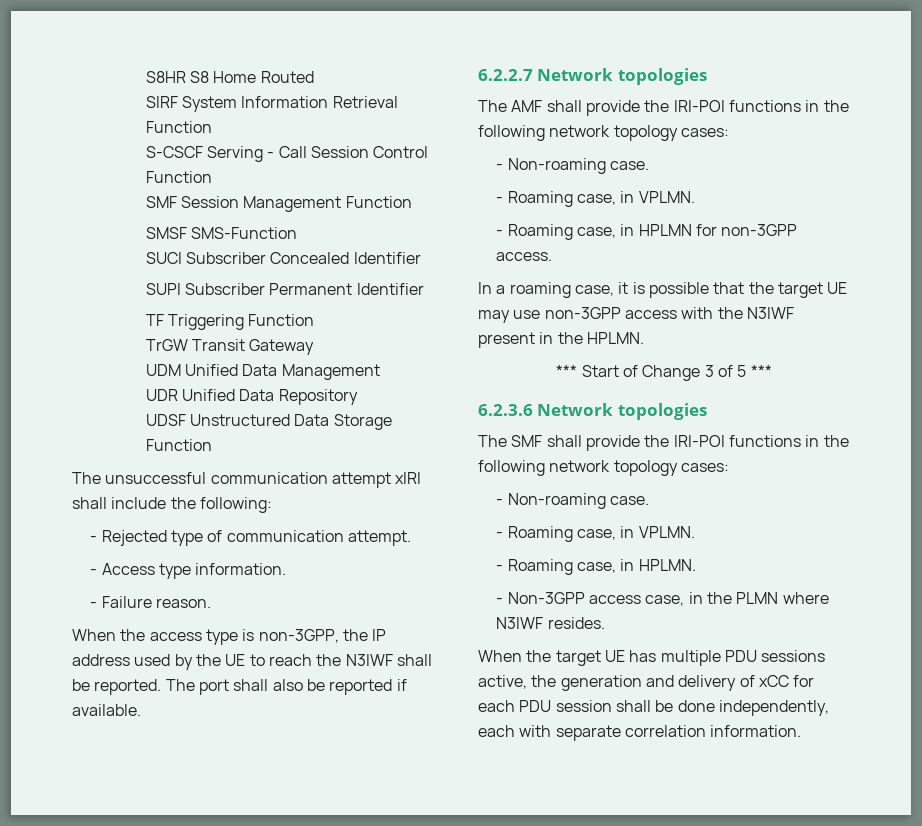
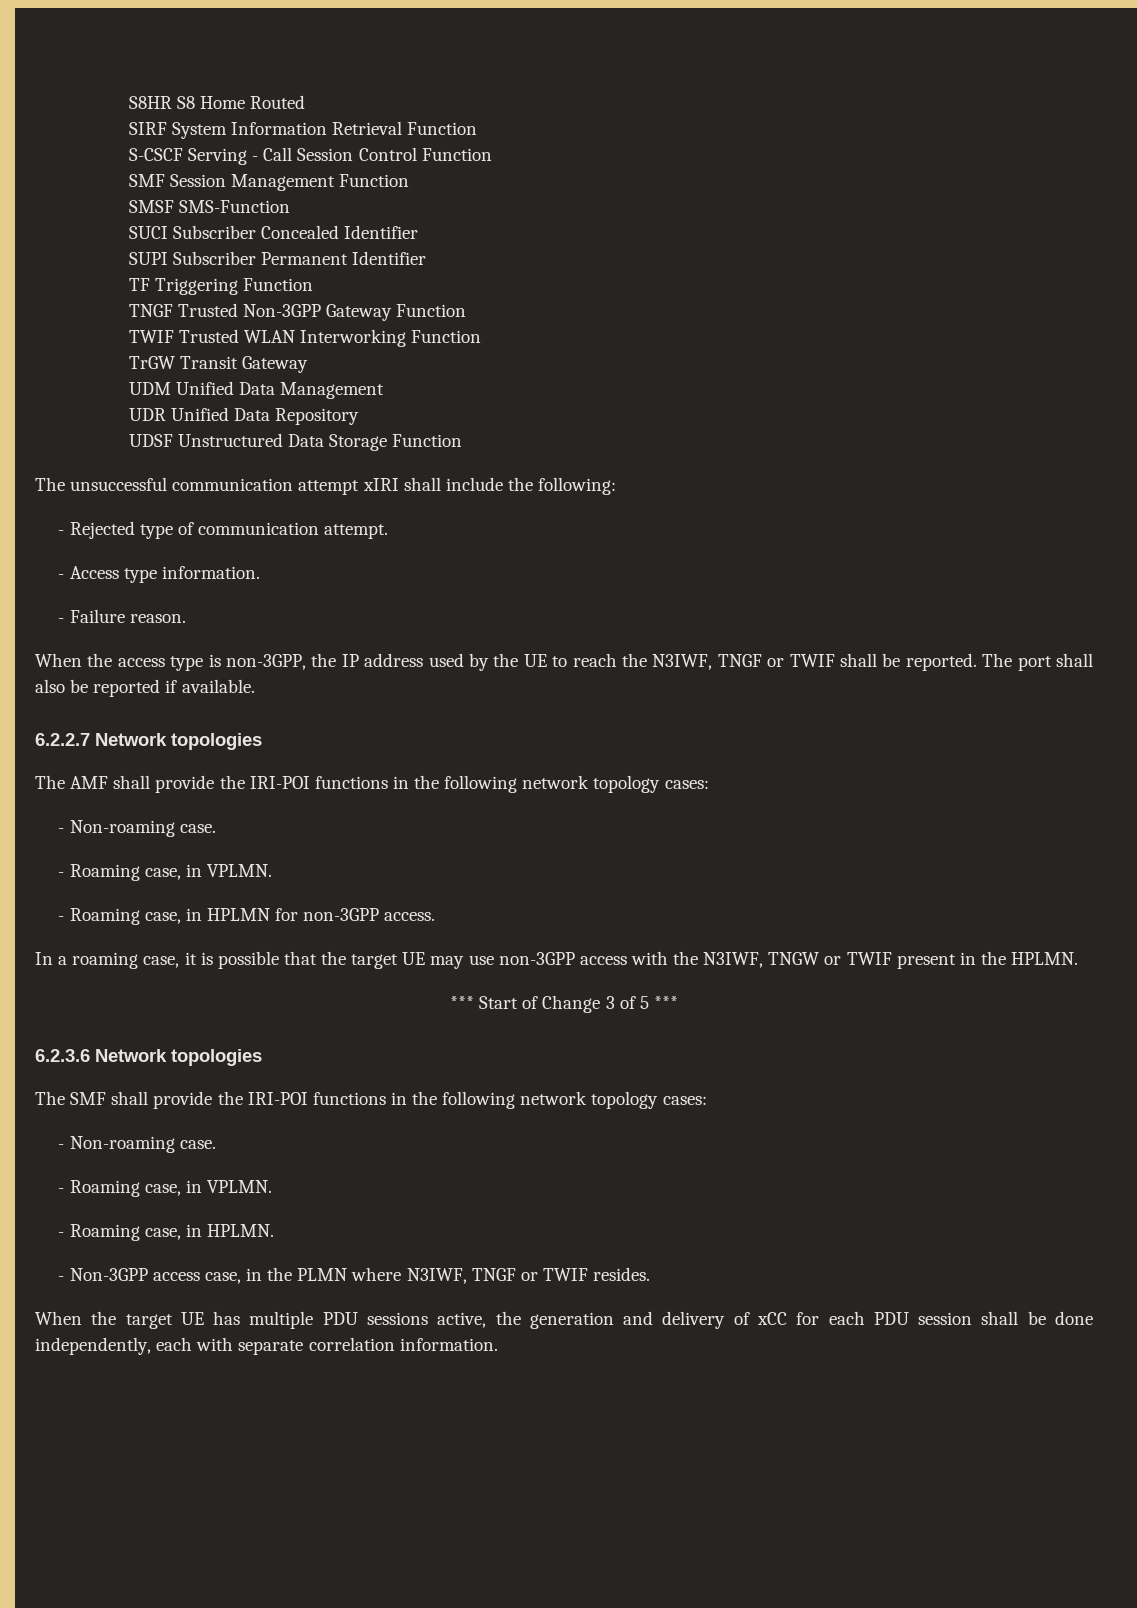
+ TNGF Trusted Non-3GPP Gateway Function
+ TWIF Trusted WLAN Interworking Function
- When the access type is non-3GPP, the IP address used by the UE to reach the N3IWF shall be reported.
+ When the access type is non-3GPP, the IP address used by the UE to reach the N3IWF, TNGF or TWIF shall be reported.
- In a roaming case, it is possible that the target UE may use non-3GPP access with the N3IWF present in the HPLMN.
+ In a roaming case, it is possible that the target UE may use non-3GPP access with the N3IWF, TNGW or TWIF present in the HPLMN.
- - Non-3GPP access case, in the PLMN where N3IWF resides.
+ - Non-3GPP access case, in the PLMN where N3IWF, TNGF or TWIF resides.

